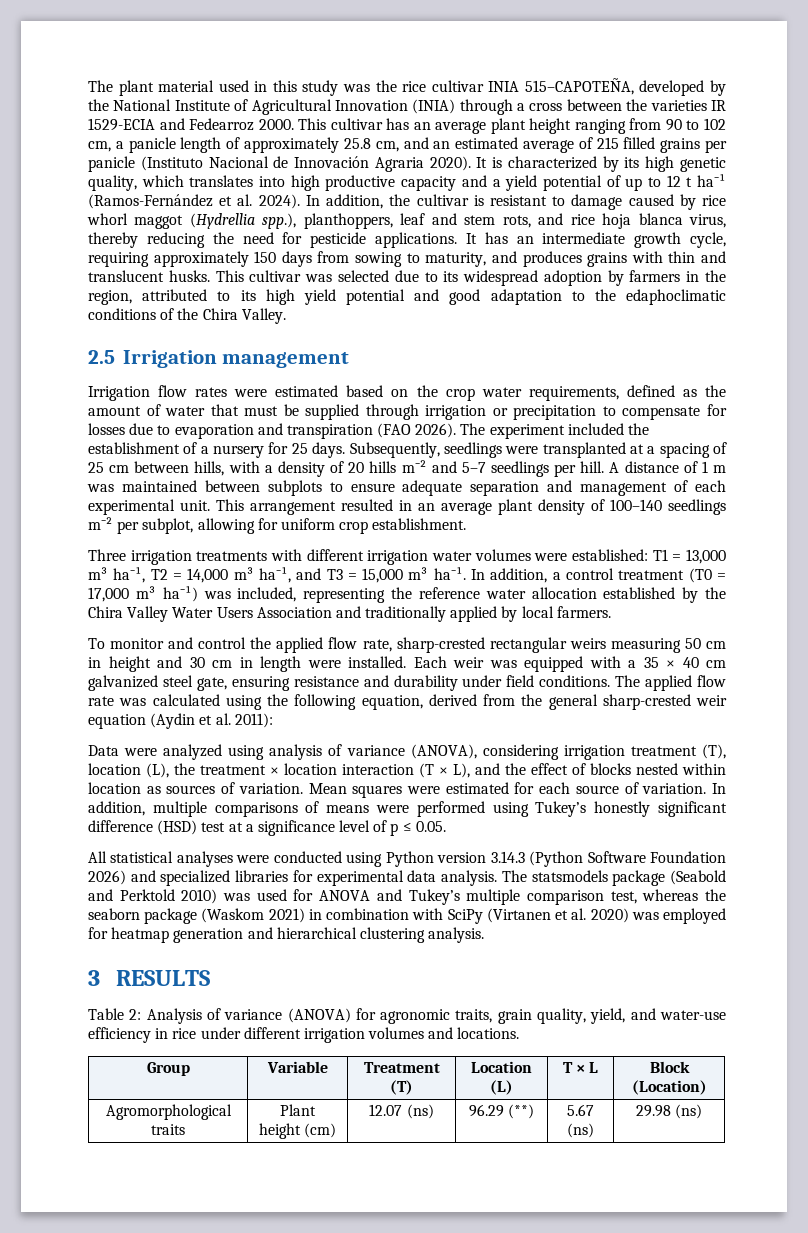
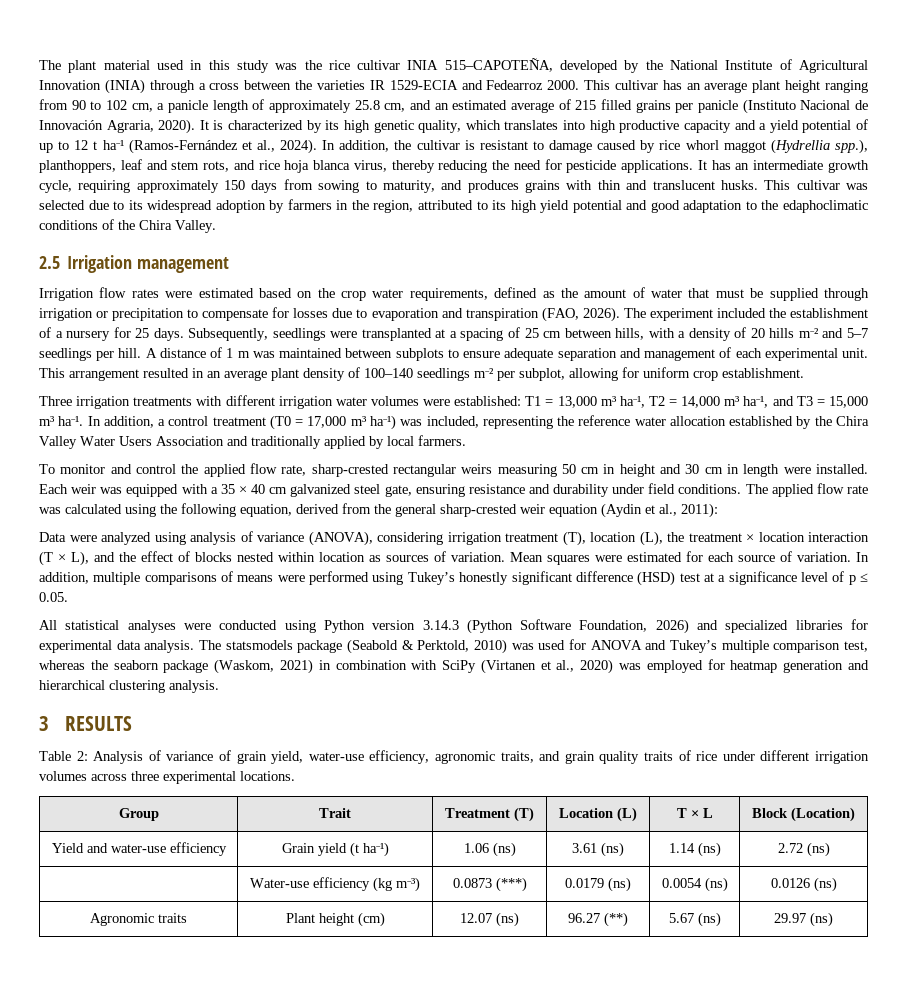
- This cultivar has an average plant height ranging from 90 to 102 cm, a panicle length of approximately 25.8 cm, and an estimated average of 215 filled grains per panicle (Instituto Nacional de Innovación Agraria 2020).
+ This cultivar has an average plant height ranging from 90 to 102 cm, a panicle length of approximately 25.8 cm, and an estimated average of 215 filled grains per panicle (Instituto Nacional de Innovación Agraria, 2020).
- It is characterized by its high genetic quality, which translates into high productive capacity and a yield potential of up to 12 t ha⁻¹ (Ramos-Fernández et al. 2024).
+ It is characterized by its high genetic quality, which translates into high productive capacity and a yield potential of up to 12 t ha⁻¹ (Ramos-Fernández et al., 2024).
- Irrigation flow rates were estimated based on the crop water requirements, defined as the amount of water that must be supplied through irrigation or precipitation to compensate for losses due to evaporation and transpiration (FAO 2026).
+ Irrigation flow rates were estimated based on the crop water requirements, defined as the amount of water that must be supplied through irrigation or precipitation to compensate for losses due to evaporation and transpiration (FAO, 2026).
- The applied flow rate was calculated using the following equation, derived from the general sharp-crested weir equation (Aydin et al. 2011):
+ The applied flow rate was calculated using the following equation, derived from the general sharp-crested weir equation (Aydin et al., 2011):
- All statistical analyses were conducted using Python version 3.14.3 (Python Software Foundation 2026) and specialized libraries for experimental data analysis.
+ All statistical analyses were conducted using Python version 3.14.3 (Python Software Foundation, 2026) and specialized libraries for experimental data analysis.
- The statsmodels package (Seabold and Perktold 2010) was used for ANOVA and Tukey’s multiple comparison test, whereas the seaborn package (Waskom 2021) in combination with SciPy (Virtanen et al. 2020) was employed for heatmap generation and hierarchical clustering analysis.
+ The statsmodels package (Seabold & Perktold, 2010) was used for ANOVA and Tukey’s multiple comparison test, whereas the seaborn package (Waskom, 2021) in combination with SciPy (Virtanen et al., 2020) was employed for heatmap generation and hierarchical clustering analysis.
- Table 2: Analysis of variance (ANOVA) for agronomic traits, grain quality, yield, and water-use efficiency in rice under different irrigation volumes and locations.
+ Table 2: Analysis of variance of grain yield, water-use efficiency, agronomic traits, and grain quality traits of rice under different irrigation volumes across three experimental locations.
- Group | Variable | Treatment (T) | Location (L) | T × L | Block (Location)
+ Group | Trait | Treatment (T) | Location (L) | T × L | Block (Location)
- Agromorphological traits | Plant height (cm) | 12.07 (ns) | 96.29 (**) | 5.67 (ns) | 29.98 (ns)
+ Yield and water-use efficiency | Grain yield (t ha⁻¹) | 1.06 (ns) | 3.61 (ns) | 1.14 (ns) | 2.72 (ns)
+ | Water-use efficiency (kg m⁻³) | 0.0873 (***) | 0.0179 (ns) | 0.0054 (ns) | 0.0126 (ns)
+ Agronomic traits | Plant height (cm) | 12.07 (ns) | 96.27 (**) | 5.67 (ns) | 29.97 (ns)

